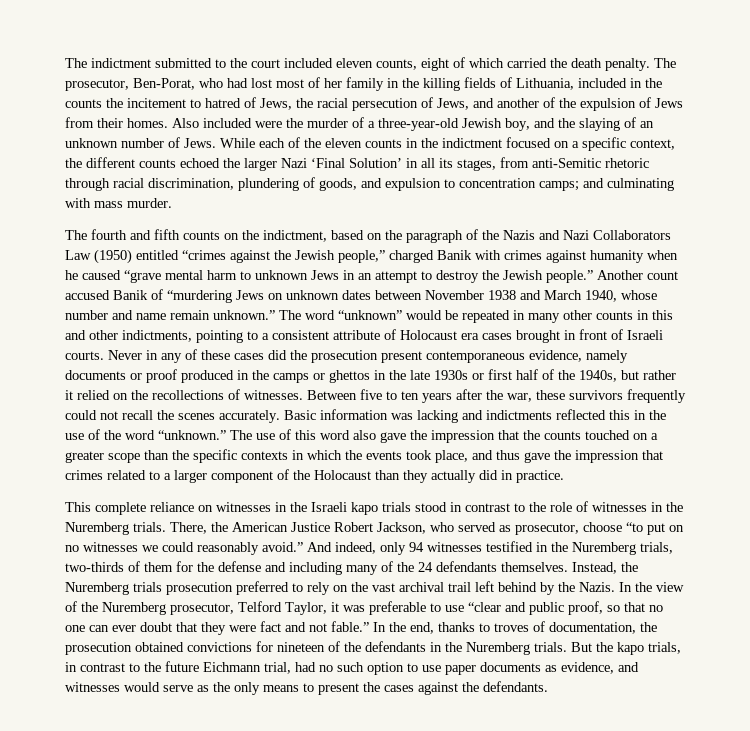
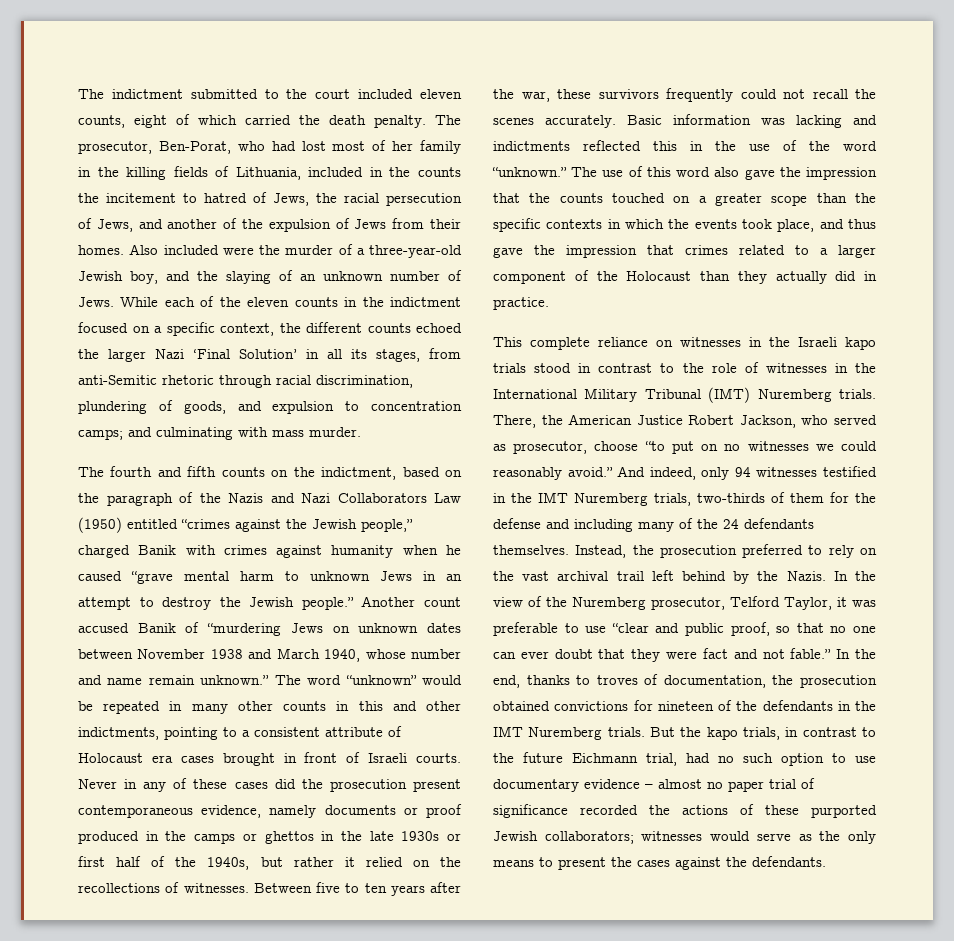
- This complete reliance on witnesses in the Israeli kapo trials stood in contrast to the role of witnesses in the Nuremberg trials.
+ This complete reliance on witnesses in the Israeli kapo trials stood in contrast to the role of witnesses in the International Military Tribunal (IMT) Nuremberg trials.
- And indeed, only 94 witnesses testified in the Nuremberg trials, two-thirds of them for the defense and including many of the 24 defendants themselves.
+ And indeed, only 94 witnesses testified in the IMT Nuremberg trials, two-thirds of them for the defense and including many of the 24 defendants themselves.
- Instead, the Nuremberg trials prosecution preferred to rely on the vast archival trail left behind by the Nazis.
+ Instead, the prosecution preferred to rely on the vast archival trail left behind by the Nazis.
- In the end, thanks to troves of documentation, the prosecution obtained convictions for nineteen of the defendants in the Nuremberg trials.
+ In the end, thanks to troves of documentation, the prosecution obtained convictions for nineteen of the defendants in the IMT Nuremberg trials.
- But the kapo trials, in contrast to the future Eichmann trial, had no such option to use paper documents as evidence, and witnesses would serve as the only means to present the cases against the defendants.
+ But the kapo trials, in contrast to the future Eichmann trial, had no such option to use documentary evidence – almost no paper trial of significance recorded the actions of these purported Jewish collaborators; witnesses would serve as the only means to present the cases against the defendants.

